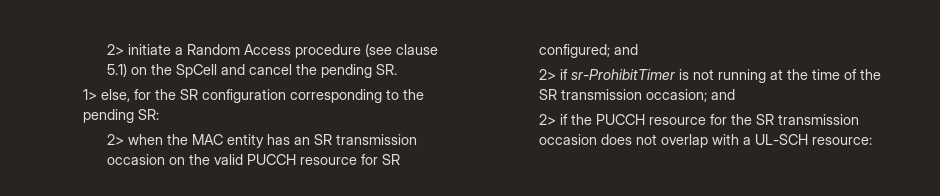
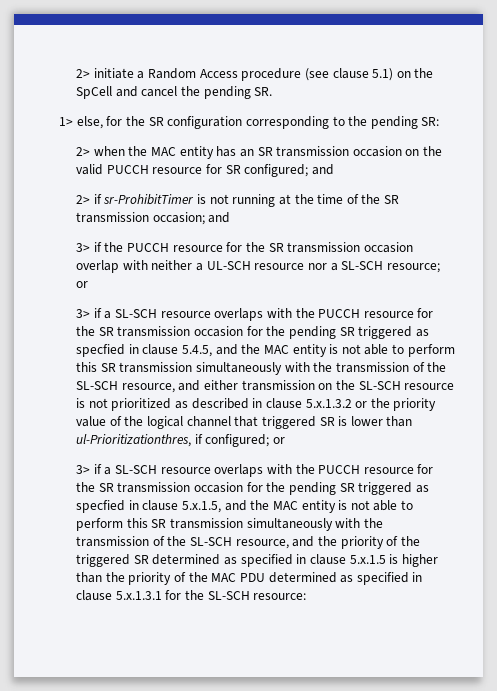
- 2> if the PUCCH resource for the SR transmission occasion does not overlap with a UL-SCH resource:
+ 3> if the PUCCH resource for the SR transmission occasion overlap with neither a UL-SCH resource nor a SL-SCH resource; or
+ 3> if a SL-SCH resource overlaps with the PUCCH resource for the SR transmission occasion for the pending SR triggered as specfied in clause 5.4.5, and the MAC entity is not able to perform this SR transmission simultaneously with the transmission of the SL-SCH resource, and either transmission on the SL-SCH resource is not prioritized as described in clause 5.x.1.3.2 or the priority value of the logical channel that triggered SR is lower than ul-Prioritizationthres, if configured; or
+ 3> if a SL-SCH resource overlaps with the PUCCH resource for the SR transmission occasion for the pending SR triggered as specfied in clause 5.x.1.5, and the MAC entity is not able to perform this SR transmission simultaneously with the transmission of the SL-SCH resource, and the priority of the triggered SR determined as specified in clause 5.x.1.5 is higher than the priority of the MAC PDU determined as specified in clause 5.x.1.3.1 for the SL-SCH resource:

